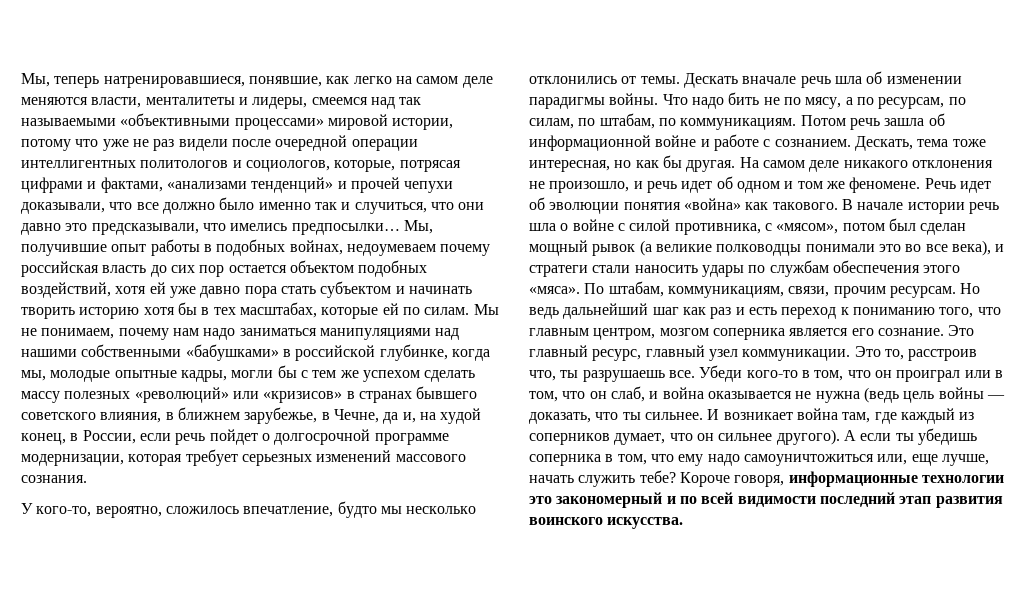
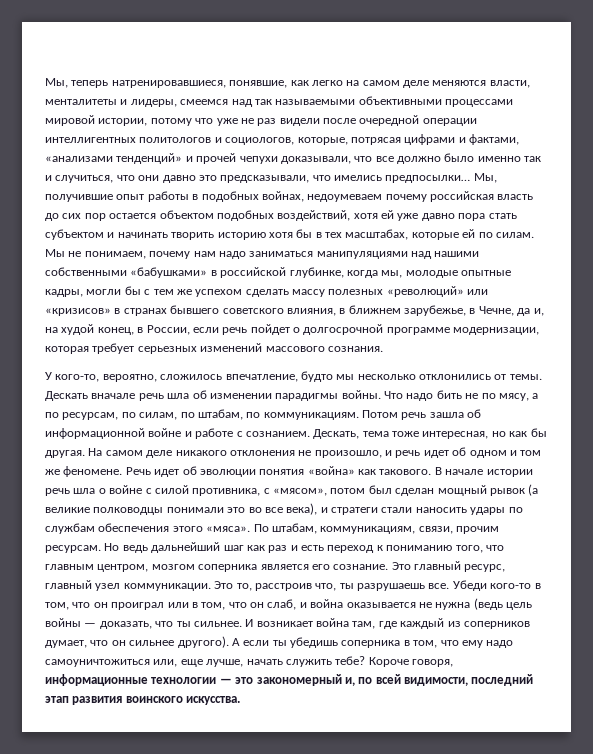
- Мы, теперь натренировавшиеся, понявшие, как легко на самом деле меняются власти, менталитеты и лидеры, смеемся над так называемыми «объективными процессами» мировой истории, потому что уже не раз видели после очередной операции интеллигентных политологов и социологов, которые, потрясая цифрами и фактами, «анализами тенденций» и прочей чепухи доказывали, что все должно было именно так и случиться, что они давно это предсказывали, что имелись предпосылки…
+ Мы, теперь натренировавшиеся, понявшие, как легко на самом деле меняются власти, менталитеты и лидеры, смеемся над так называемыми объективными процессами мировой истории, потому что уже не раз видели после очередной операции интеллигентных политологов и социологов, которые, потрясая цифрами и фактами, «анализами тенденций» и прочей чепухи доказывали, что все должно было именно так и случиться, что они давно это предсказывали, что имелись предпосылки…
- Короче говоря, информационные технологии это закономерный и по всей видимости последний этап развития воинского искусства.
+ Короче говоря, информационные технологии — это закономерный и, по всей видимости, последний этап развития воинского искусства.

